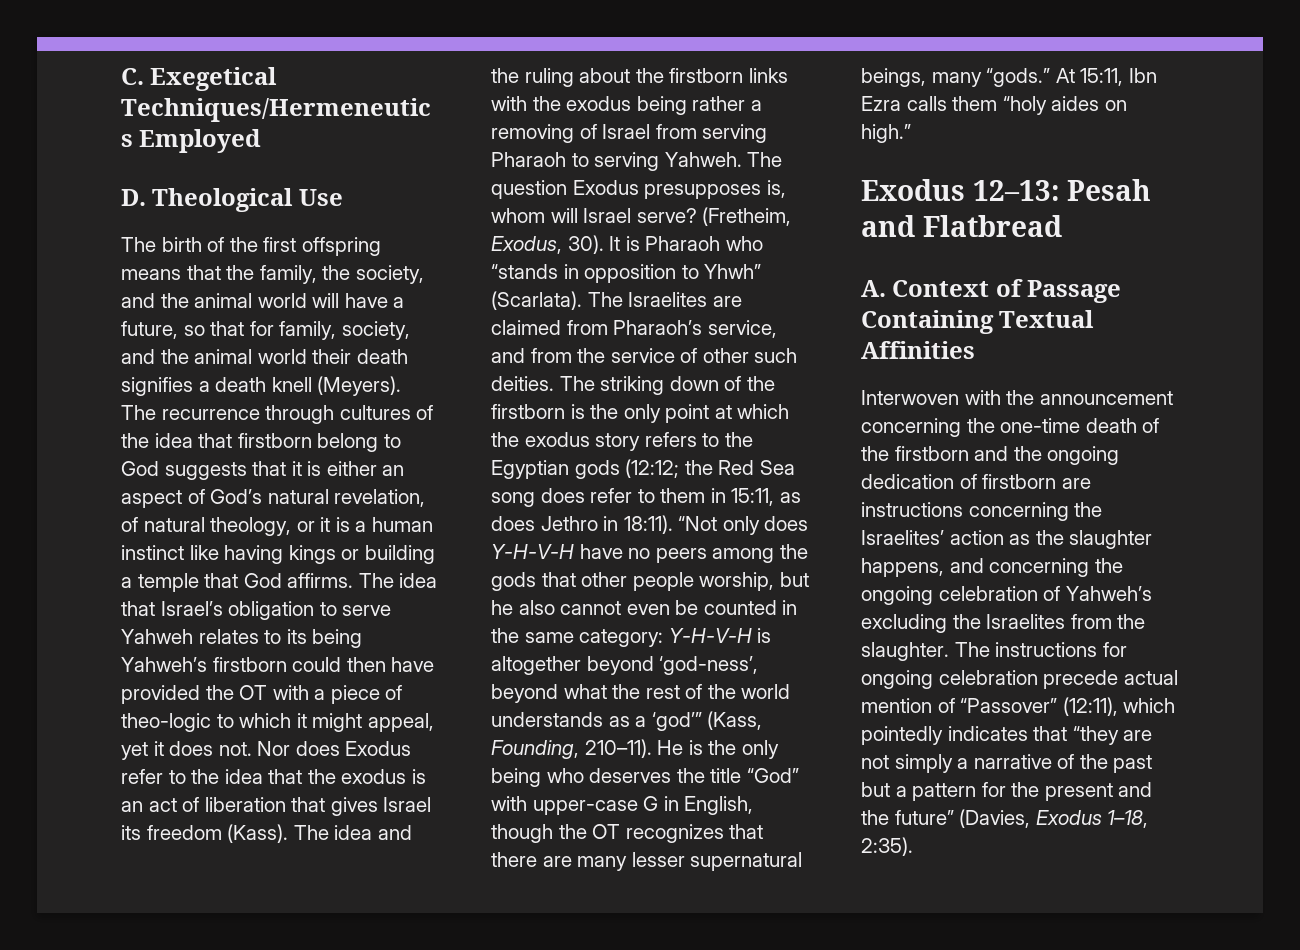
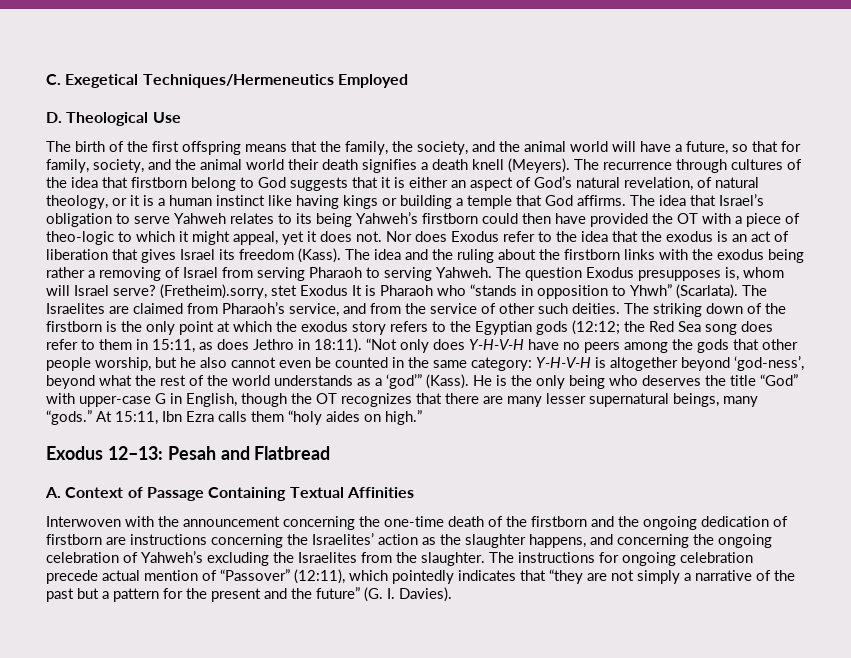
- (Fretheim, Exodus, 30). It is Pharaoh who “stands in opposition to Yhwh” (Scarlata).
+ (Fretheim).sorry, stet Exodus It is Pharaoh who “stands in opposition to Yhwh” (Scarlata).
- “Not only does Y-H-V-H have no peers among the gods that other people worship, but he also cannot even be counted in the same category: Y-H-V-H is altogether beyond ‘god-ness’, beyond what the rest of the world understands as a ‘god’” (Kass, Founding, 210–11).
+ “Not only does Y-H-V-H have no peers among the gods that other people worship, but he also cannot even be counted in the same category: Y-H-V-H is altogether beyond ‘god-ness’, beyond what the rest of the world understands as a ‘god’” (Kass).
- The instructions for ongoing celebration precede actual mention of “Passover” (12:11), which pointedly indicates that “they are not simply a narrative of the past but a pattern for the present and the future” (Davies, Exodus 1–18, 2:35).
+ The instructions for ongoing celebration precede actual mention of “Passover” (12:11), which pointedly indicates that “they are not simply a narrative of the past but a pattern for the present and the future” (G. I. Davies).

